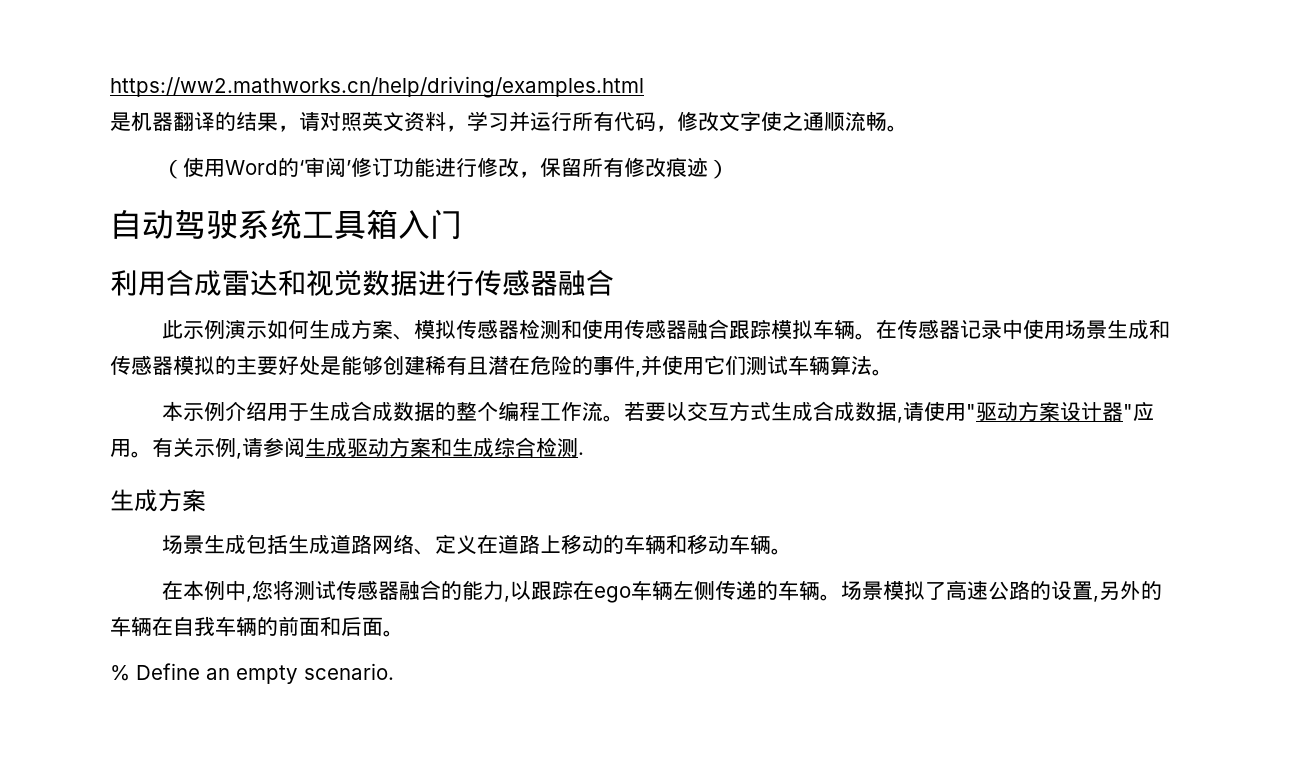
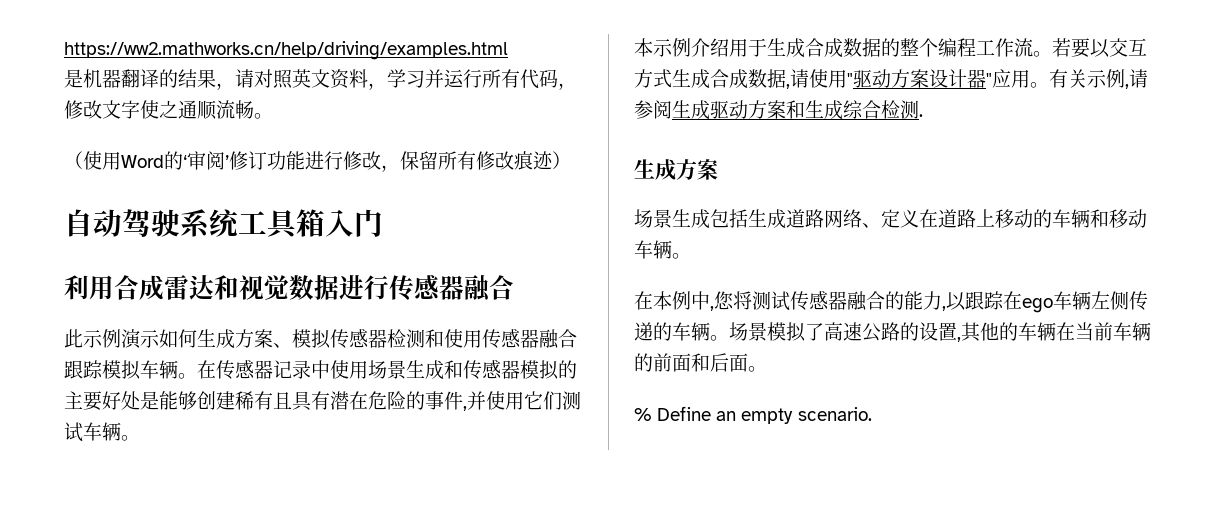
- 在传感器记录中使用场景生成和传感器模拟的主要好处是能够创建稀有且潜在危险的事件,并使用它们测试车辆算法。
+ 在传感器记录中使用场景生成和传感器模拟的主要好处是能够创建稀有且具有潜在危险的事件,并使用它们测试车辆。
- 场景模拟了高速公路的设置,另外的车辆在自我车辆的前面和后面。
+ 场景模拟了高速公路的设置,其他的车辆在当前车辆的前面和后面。

